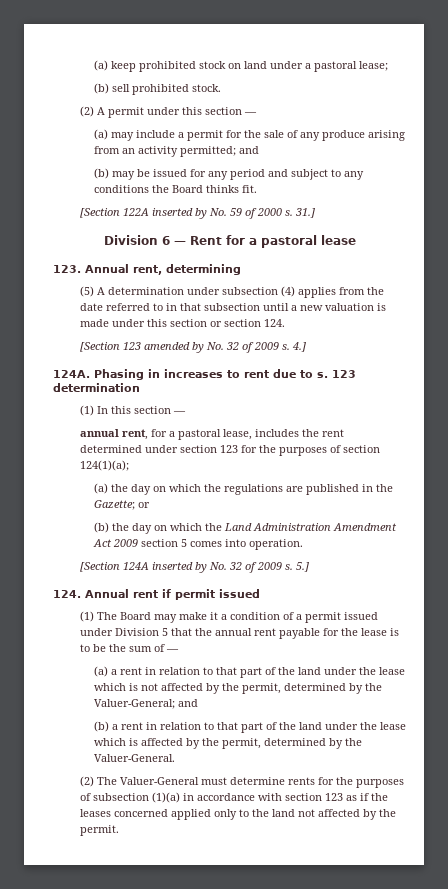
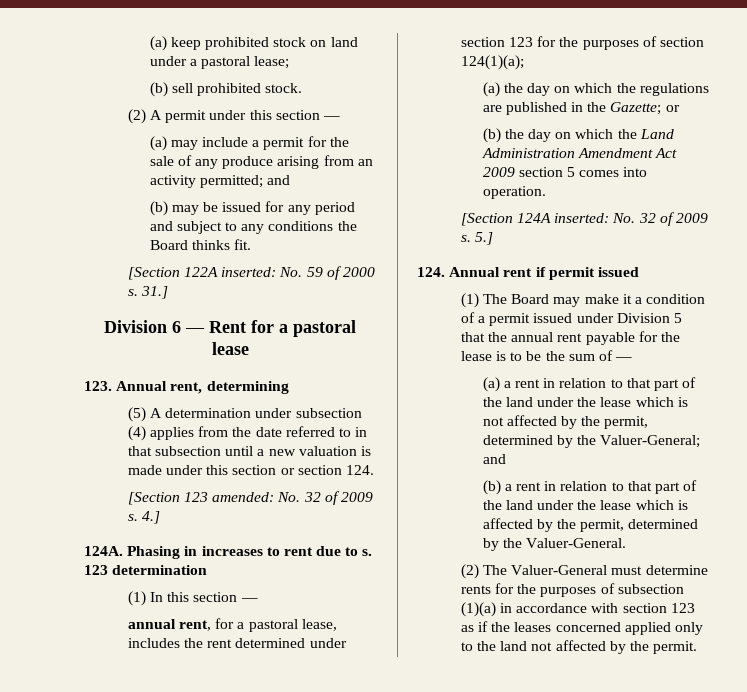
- [Section 122A inserted by No. 59 of 2000 s.
+ [Section 122A inserted: No. 59 of 2000 s.
- [Section 123 amended by No. 32 of 2009 s.
+ [Section 123 amended: No. 32 of 2009 s.
- [Section 124A inserted by No. 32 of 2009 s.
+ [Section 124A inserted: No. 32 of 2009 s.

